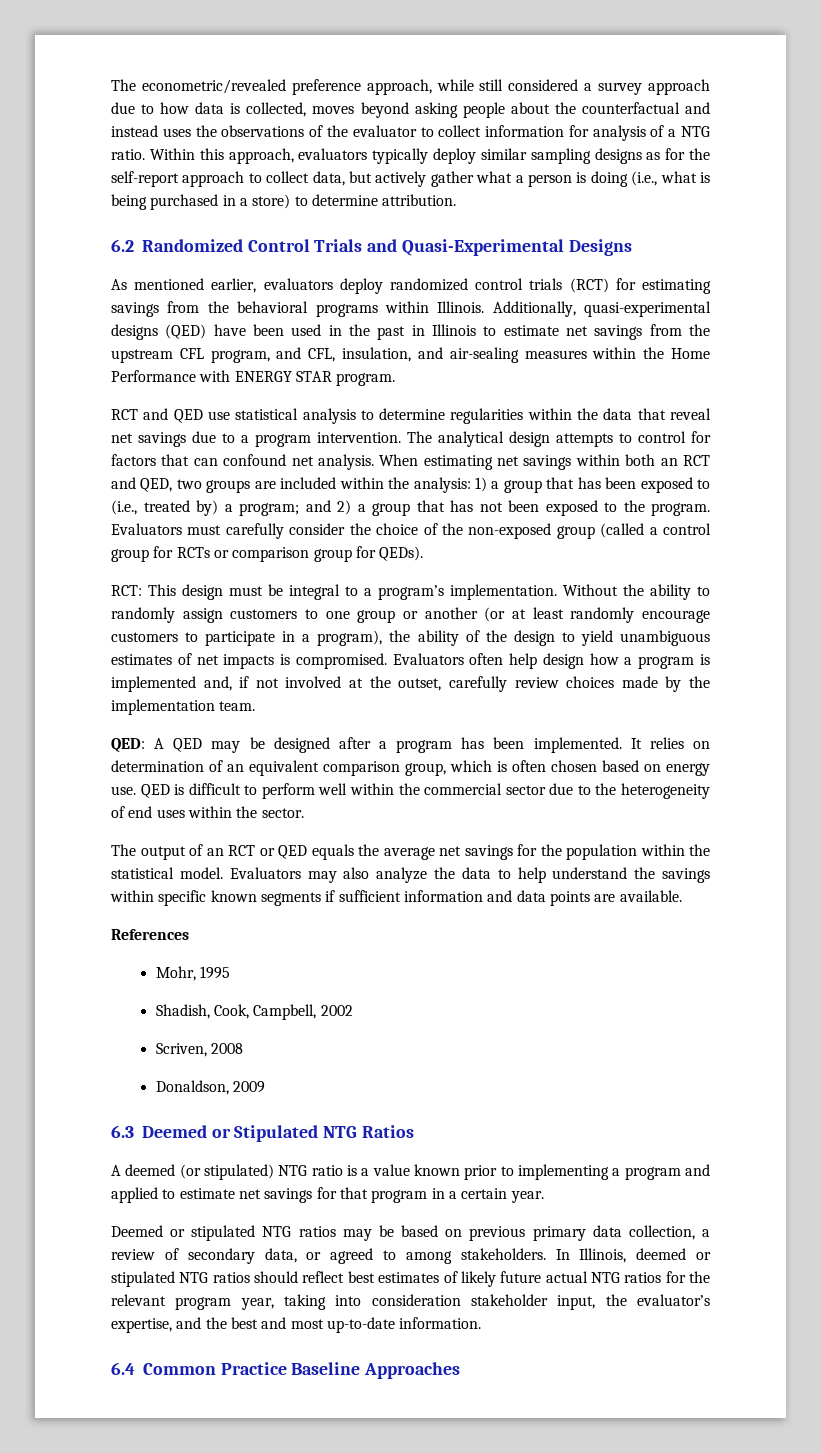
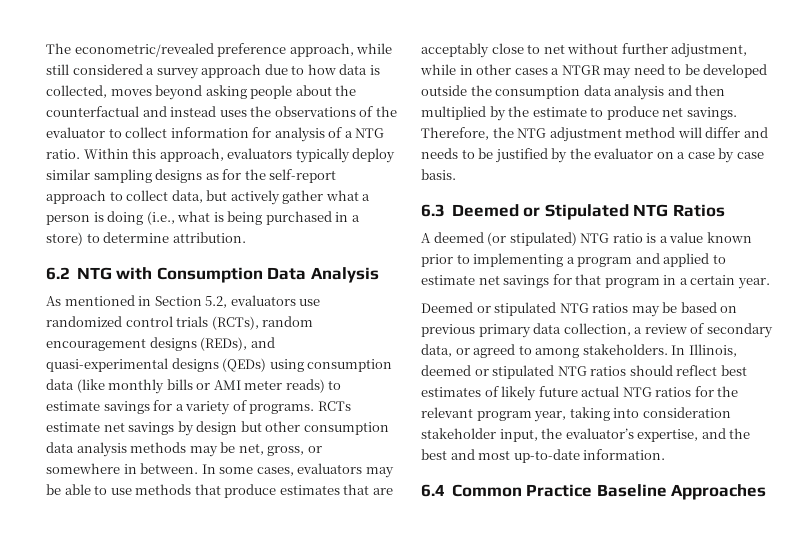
- 6.2 Randomized Control Trials and Quasi-Experimental Designs
- As mentioned earlier, evaluators deploy randomized control trials (RCT) for estimating savings from the behavioral programs within Illinois. Additionally, quasi-experimental designs (QED) have been used in the past in Illinois to estimate net savings from the upstream CFL program, and CFL, insulation, and air-sealing measures within the Home Performance with ENERGY STAR program.
- RCT and QED use statistical analysis to determine regularities within the data that reveal net savings due to a program intervention. The analytical design attempts to control for factors that can confound net analysis. When estimating net savings within both an RCT and QED, two groups are included within the analysis: 1) a group that has been exposed to (i.e., treated by) a program; and 2) a group that has not been exposed to the program. Evaluators must carefully consider the choice of the non-exposed group (called a control group for RCTs or comparison group for QEDs).
- RCT: This design must be integral to a program’s implementation. Without the ability to randomly assign customers to one group or another (or at least randomly encourage customers to participate in a program), the ability of the design to yield unambiguous estimates of net impacts is compromised. Evaluators often help design how a program is implemented and, if not involved at the outset, carefully review choices made by the implementation team.
- QED: A QED may be designed after a program has been implemented. It relies on determination of an equivalent comparison group, which is often chosen based on energy use. QED is difficult to perform well within the commercial sector due to the heterogeneity of end uses within the sector.
- The output of an RCT or QED equals the average net savings for the population within the statistical model. Evaluators may also analyze the data to help understand the savings within specific known segments if sufficient information and data points are available.
- References
- Mohr, 1995
- Shadish, Cook, Campbell, 2002
- Scriven, 2008
- Donaldson, 2009
+ 6.2 NTG with Consumption Data Analysis
+ As mentioned in Section 5.2, evaluators use randomized control trials (RCTs), random encouragement designs (REDs), and quasi-experimental designs (QEDs) using consumption data (like monthly bills or AMI meter reads) to estimate savings for a variety of programs. RCTs estimate net savings by design but other consumption data analysis methods may be net, gross, or somewhere in between. In some cases, evaluators may be able to use methods that produce estimates that are acceptably close to net without further adjustment, while in other cases a NTGR may need to be developed outside the consumption data analysis and then multiplied by the estimate to produce net savings. Therefore, the NTG adjustment method will differ and needs to be justified by the evaluator on a case by case basis.

